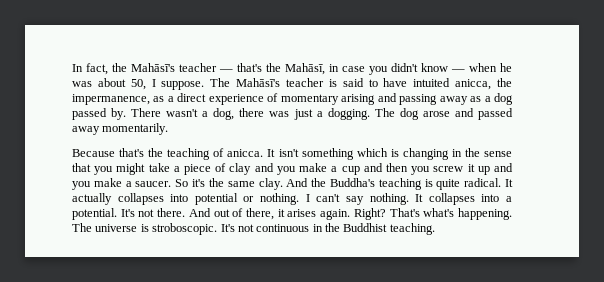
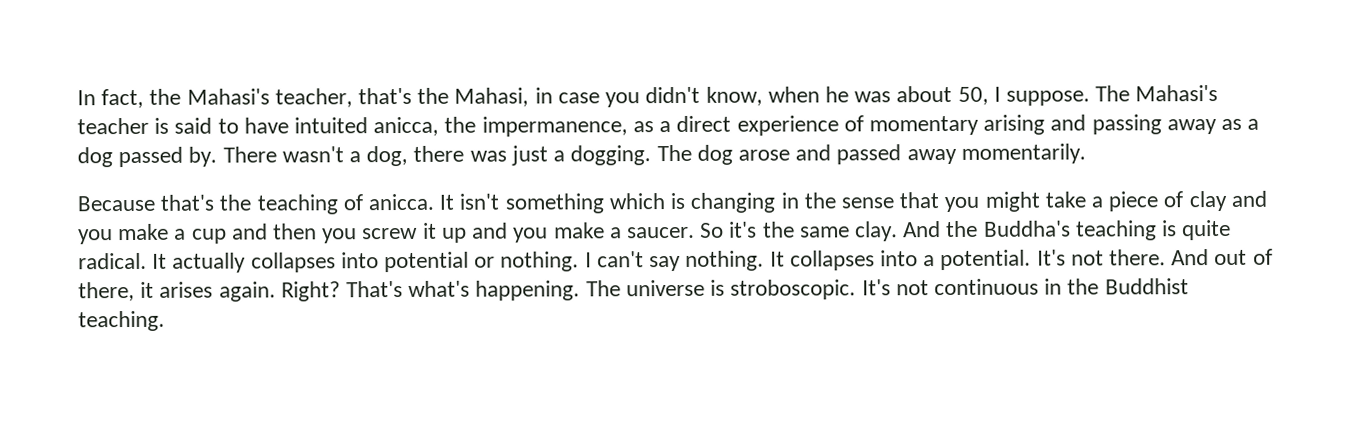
- In fact, the Mahāsī's teacher — that's the Mahāsī, in case you didn't know — when he was about 50, I suppose.
+ In fact, the Mahasi's teacher, that's the Mahasi, in case you didn't know, when he was about 50, I suppose.
- The Mahāsī's teacher is said to have intuited anicca, the impermanence, as a direct experience of momentary arising and passing away as a dog passed by.
+ The Mahasi's teacher is said to have intuited anicca, the impermanence, as a direct experience of momentary arising and passing away as a dog passed by.

